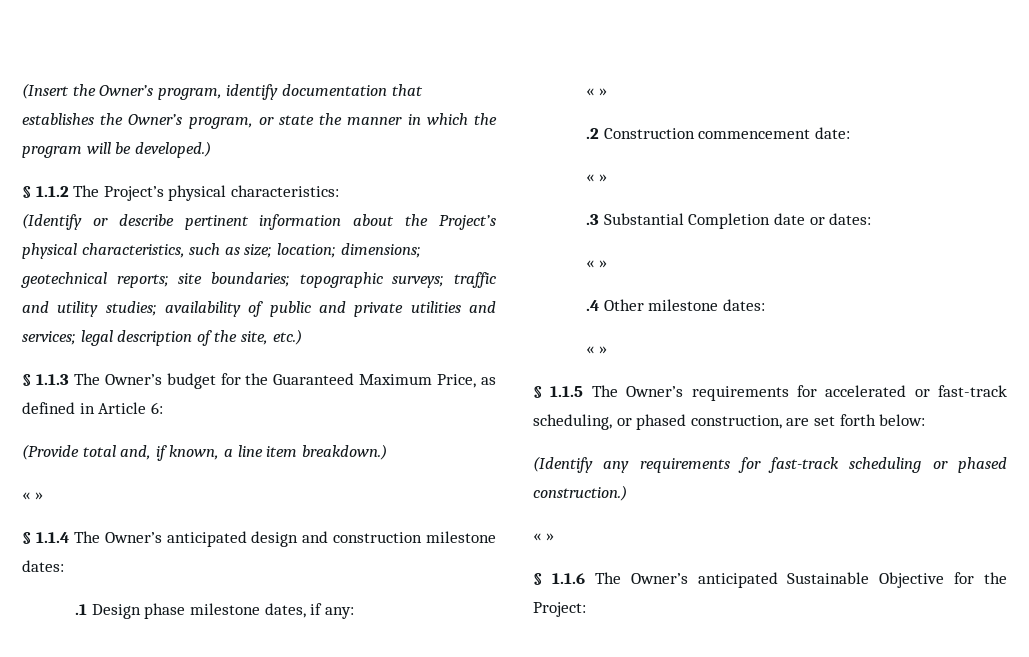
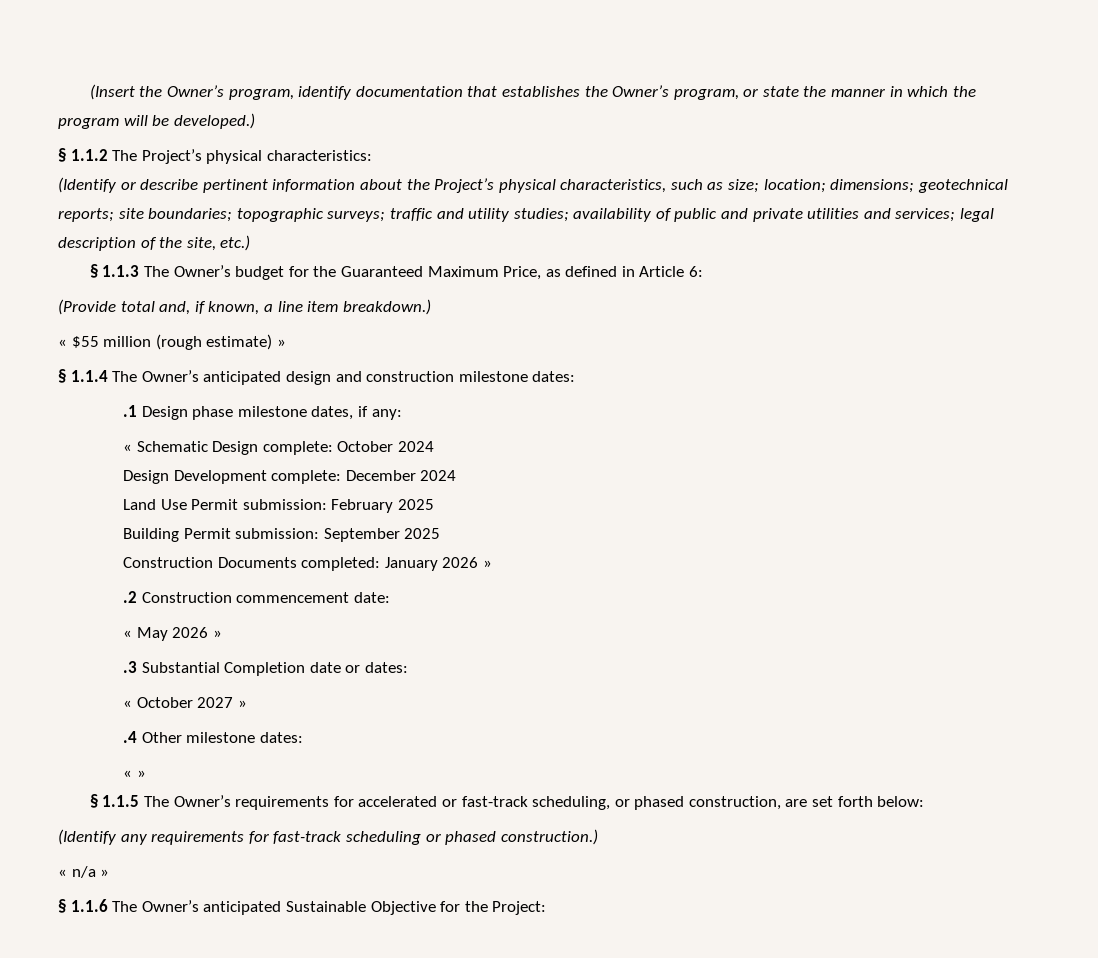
  (Provide total and, if known, a line item breakdown.)
- « »
+ « $55 million (rough estimate) »
  .1 Design phase milestone dates, if any:
- « »
+ « Schematic Design complete: October 2024
+ Design Development complete: December 2024
+ Land Use Permit submission: February 2025
+ Building Permit submission: September 2025
+ Construction Documents completed: January 2026 »
  .2 Construction commencement date:
- « »
+ « May 2026 »
  .3 Substantial Completion date or dates:
- « »
+ « October 2027 »
  (Identify any requirements for fast-track scheduling or phased construction.)
- « »
+ « n/a »

